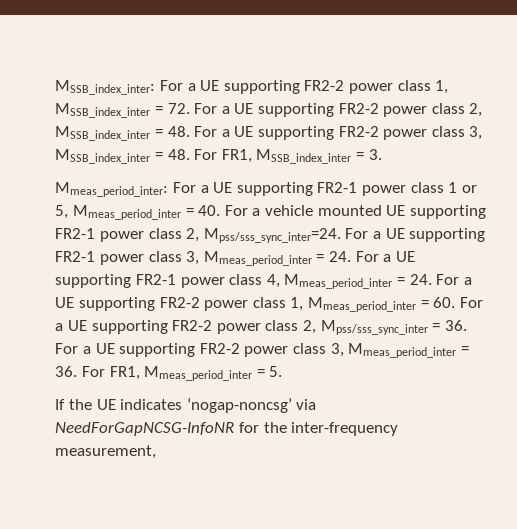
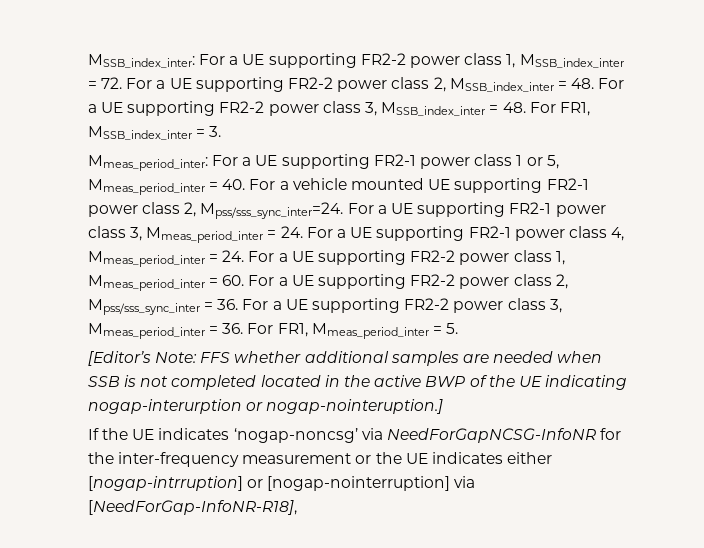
+ [Editor’s Note: FFS whether additional samples are needed when SSB is not completed located in the active BWP of the UE indicating nogap-interurption or nogap-nointeruption.]
- If the UE indicates ‘nogap-noncsg’ via NeedForGapNCSG-InfoNR for the inter-frequency measurement,
+ If the UE indicates ‘nogap-noncsg’ via NeedForGapNCSG-InfoNR for the inter-frequency measurement or the UE indicates either [nogap-intrruption] or [nogap-nointerruption] via [NeedForGap-InfoNR-R18],

